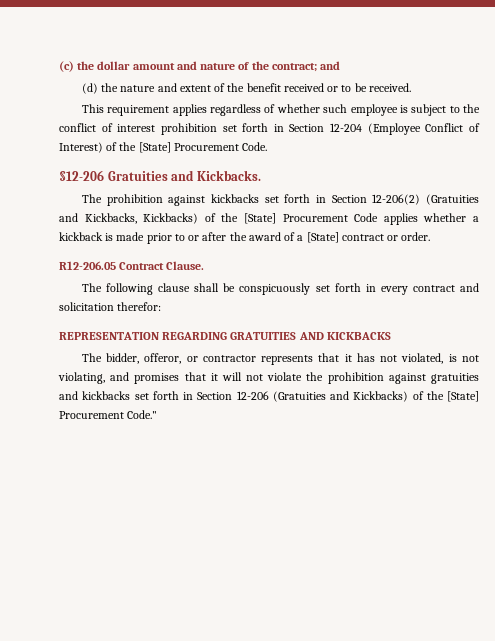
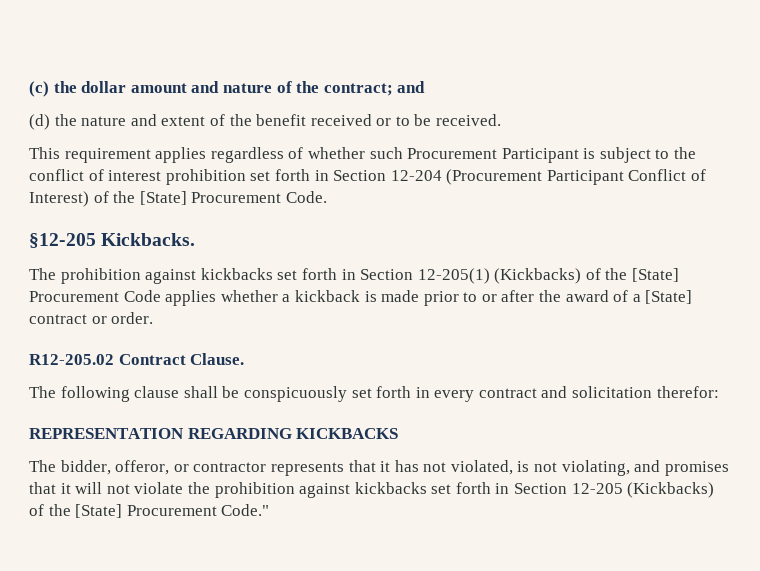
- This requirement applies regardless of whether such employee is subject to the conflict of interest prohibition set forth in Section 12-204 (Employee Conflict of Interest) of the [State] Procurement Code.
+ This requirement applies regardless of whether such Procurement Participant is subject to the conflict of interest prohibition set forth in Section 12-204 (Procurement Participant Conflict of Interest) of the [State] Procurement Code.
- §12-206 Gratuities and Kickbacks.
+ §12-205 Kickbacks.
- The prohibition against kickbacks set forth in Section 12-206(2) (Gratuities and Kickbacks, Kickbacks) of the [State] Procurement Code applies whether a kickback is made prior to or after the award of a [State] contract or order.
+ The prohibition against kickbacks set forth in Section 12-205(1) (Kickbacks) of the [State] Procurement Code applies whether a kickback is made prior to or after the award of a [State] contract or order.
- R12-206.05 Contract Clause.
+ R12-205.02 Contract Clause.
- REPRESENTATION REGARDING GRATUITIES AND KICKBACKS
+ REPRESENTATION REGARDING KICKBACKS
- The bidder, offeror, or contractor represents that it has not violated, is not violating, and promises that it will not violate the prohibition against gratuities and kickbacks set forth in Section 12-206 (Gratuities and Kickbacks) of the [State] Procurement Code."
+ The bidder, offeror, or contractor represents that it has not violated, is not violating, and promises that it will not violate the prohibition against kickbacks set forth in Section 12-205 (Kickbacks) of the [State] Procurement Code."

